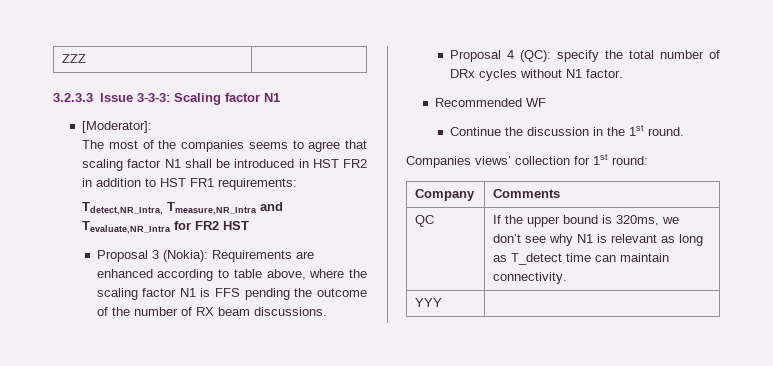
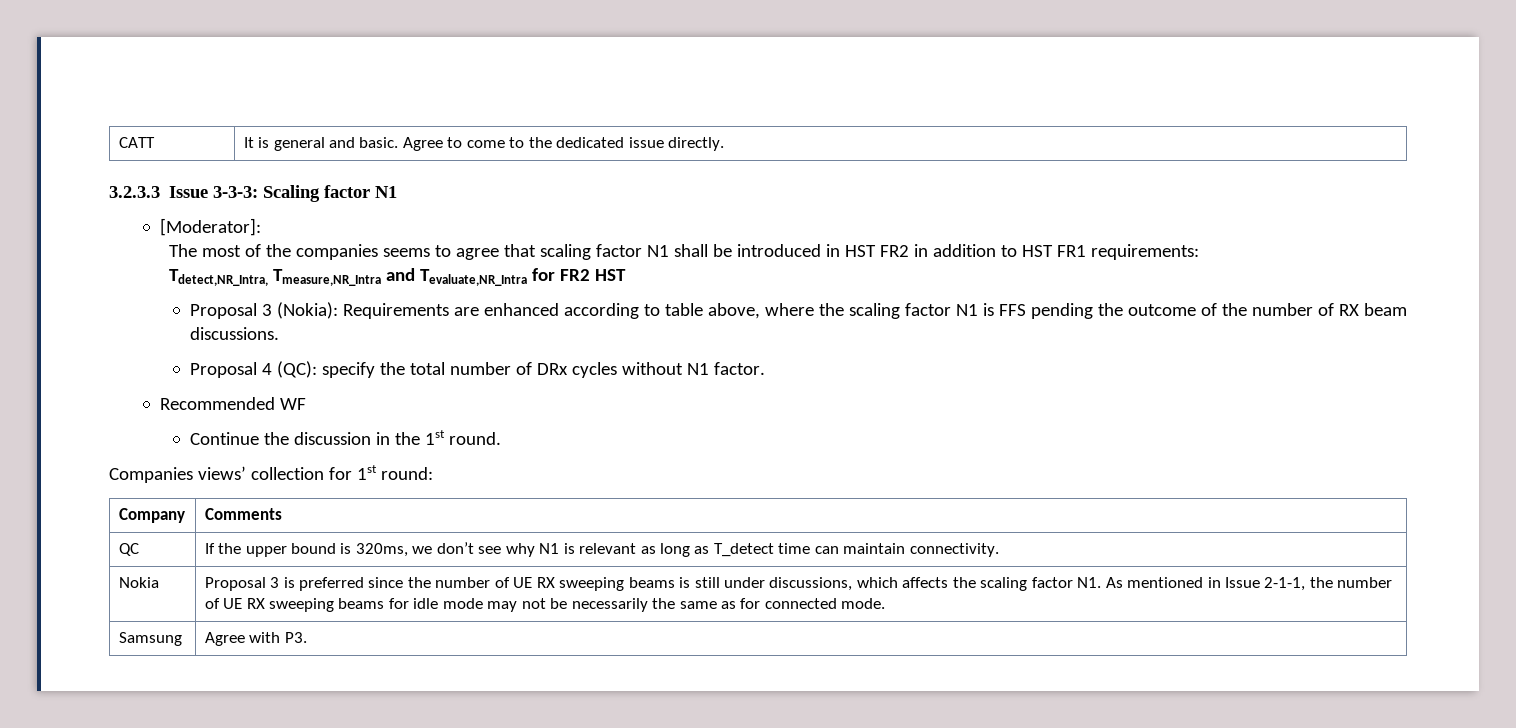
- ZZZ |
+ CATT | It is general and basic. Agree to come to the dedicated issue directly.
- YYY
+ Nokia | Proposal 3 is preferred since the number of UE RX sweeping beams is still under discussions, which affects the scaling factor N1. As mentioned in Issue 2-1-1, the number of UE RX sweeping beams for idle mode may not be necessarily the same as for connected mode.
+ Samsung | Agree with P3.

